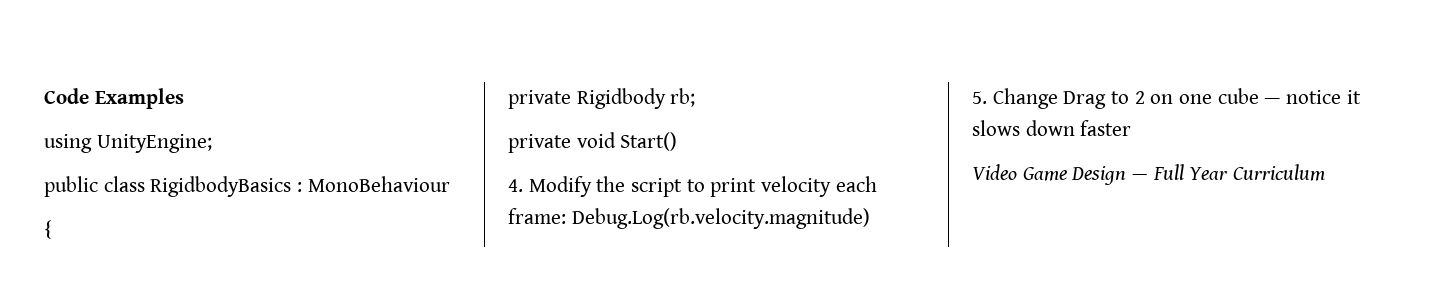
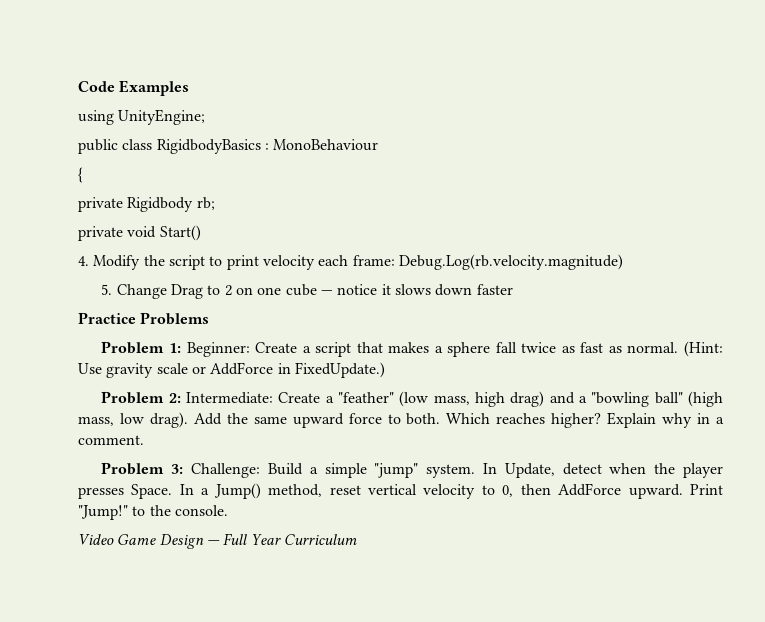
+ Practice Problems
+ Problem 1: Beginner: Create a script that makes a sphere fall twice as fast as normal. (Hint: Use gravity scale or AddForce in FixedUpdate.)
+ Problem 2: Intermediate: Create a "feather" (low mass, high drag) and a "bowling ball" (high mass, low drag). Add the same upward force to both. Which reaches higher? Explain why in a comment.
+ Problem 3: Challenge: Build a simple "jump" system. In Update, detect when the player presses Space. In a Jump() method, reset vertical velocity to 0, then AddForce upward. Print "Jump!" to the console.

